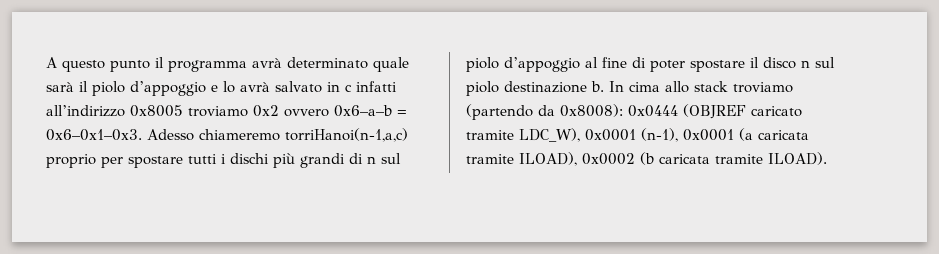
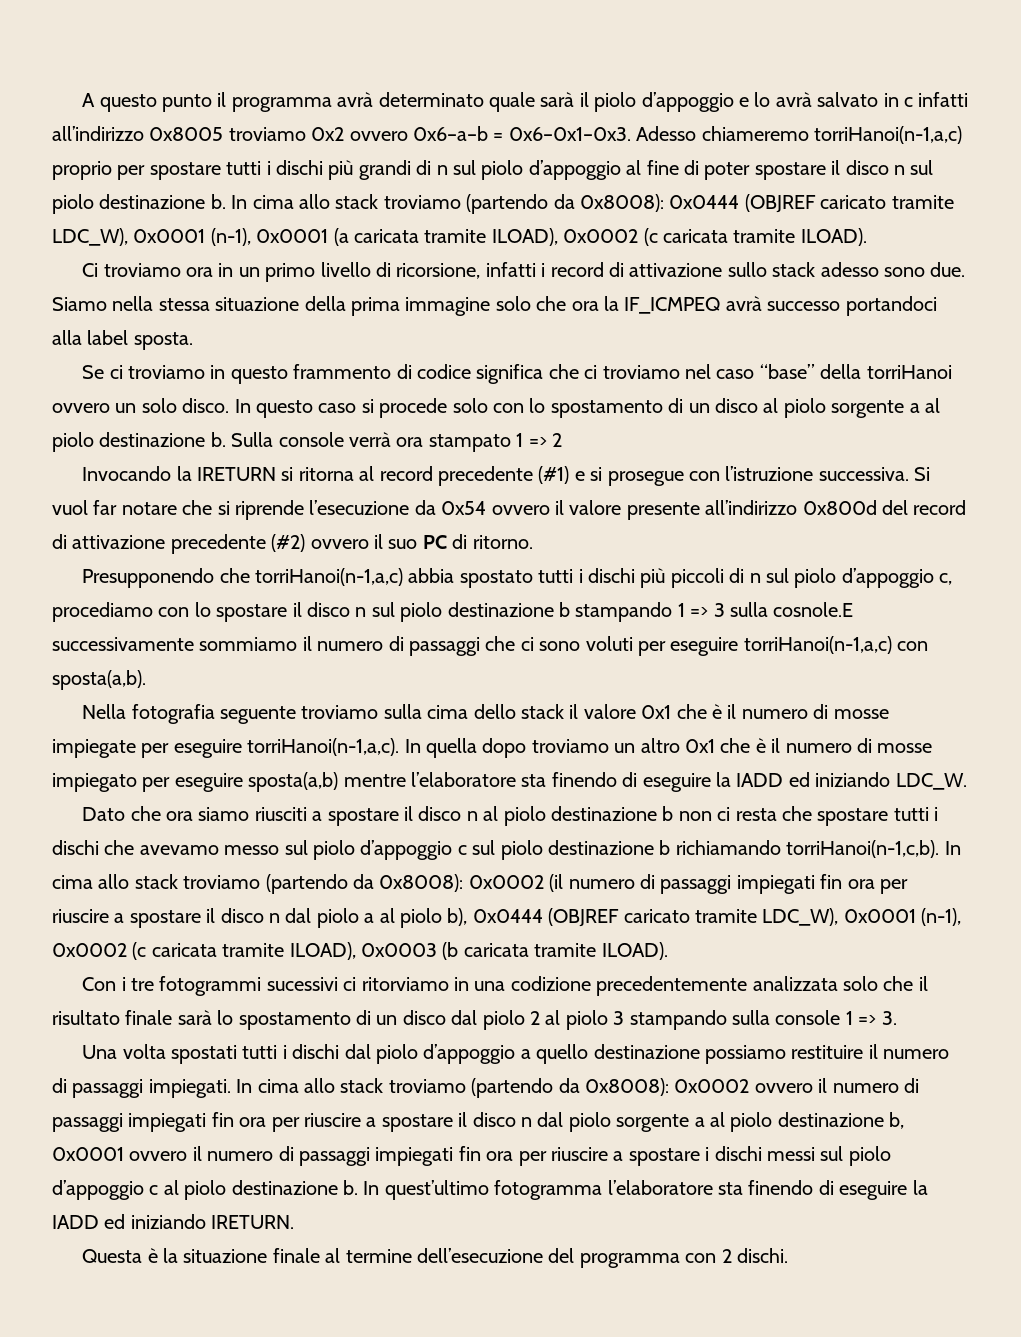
- In cima allo stack troviamo (partendo da 0x8008): 0x0444 (OBJREF caricato tramite LDC_W), 0x0001 (n-1), 0x0001 (a caricata tramite ILOAD), 0x0002 (b caricata tramite ILOAD).
+ In cima allo stack troviamo (partendo da 0x8008): 0x0444 (OBJREF caricato tramite LDC_W), 0x0001 (n-1), 0x0001 (a caricata tramite ILOAD), 0x0002 (c caricata tramite ILOAD).
+ Ci troviamo ora in un primo livello di ricorsione, infatti i record di attivazione sullo stack adesso sono due. Siamo nella stessa situazione della prima immagine solo che ora la IF_ICMPEQ avrà successo portandoci alla label sposta.
+ Se ci troviamo in questo frammento di codice significa che ci troviamo nel caso “base” della torriHanoi ovvero un solo disco. In questo caso si procede solo con lo spostamento di un disco al piolo sorgente a al piolo destinazione b. Sulla console verrà ora stampato 1 => 2
+ Invocando la IRETURN si ritorna al record precedente (#1) e si prosegue con l’istruzione successiva. Si vuol far notare che si riprende l’esecuzione da 0x54 ovvero il valore presente all’indirizzo 0x800d del record di attivazione precedente (#2) ovvero il suo PC di ritorno.
+ Presupponendo che torriHanoi(n-1,a,c) abbia spostato tutti i dischi più piccoli di n sul piolo d’appoggio c, procediamo con lo spostare il disco n sul piolo destinazione b stampando 1 => 3 sulla cosnole.E successivamente sommiamo il numero di passaggi che ci sono voluti per eseguire torriHanoi(n-1,a,c) con sposta(a,b).
+ Nella fotografia seguente troviamo sulla cima dello stack il valore 0x1 che è il numero di mosse impiegate per eseguire torriHanoi(n-1,a,c). In quella dopo troviamo un altro 0x1 che è il numero di mosse impiegato per eseguire sposta(a,b) mentre l’elaboratore sta finendo di eseguire la IADD ed iniziando LDC_W.
+ Dato che ora siamo riusciti a spostare il disco n al piolo destinazione b non ci resta che spostare tutti i dischi che avevamo messo sul piolo d’appoggio c sul piolo destinazione b richiamando torriHanoi(n-1,c,b). In cima allo stack troviamo (partendo da 0x8008): 0x0002 (il numero di passaggi impiegati fin ora per riuscire a spostare il disco n dal piolo a al piolo b), 0x0444 (OBJREF caricato tramite LDC_W), 0x0001 (n-1), 0x0002 (c caricata tramite ILOAD), 0x0003 (b caricata tramite ILOAD).
+ Con i tre fotogrammi sucessivi ci ritorviamo in una codizione precedentemente analizzata solo che il risultato finale sarà lo spostamento di un disco dal piolo 2 al piolo 3 stampando sulla console 1 => 3.
+ Una volta spostati tutti i dischi dal piolo d’appoggio a quello destinazione possiamo restituire il numero di passaggi impiegati. In cima allo stack troviamo (partendo da 0x8008): 0x0002 ovvero il numero di passaggi impiegati fin ora per riuscire a spostare il disco n dal piolo sorgente a al piolo destinazione b, 0x0001 ovvero il numero di passaggi impiegati fin ora per riuscire a spostare i dischi messi sul piolo d’appoggio c al piolo destinazione b. In quest’ultimo fotogramma l’elaboratore sta finendo di eseguire la IADD ed iniziando IRETURN.
+ Questa è la situazione finale al termine dell’esecuzione del programma con 2 dischi.

